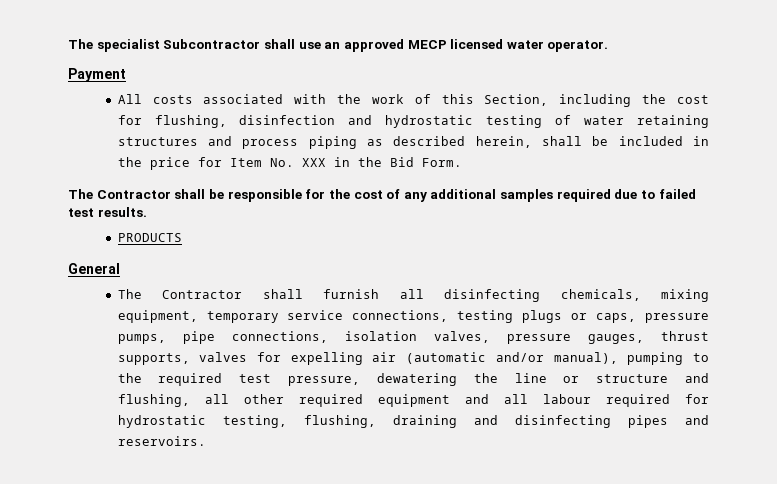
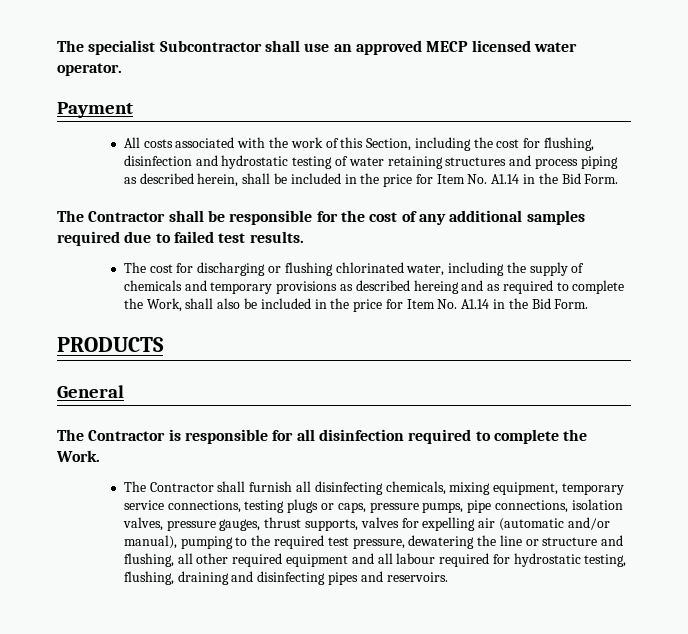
- All costs associated with the work of this Section, including the cost for flushing, disinfection and hydrostatic testing of water retaining structures and process piping as described herein, shall be included in the price for Item No. XXX in the Bid Form.
+ All costs associated with the work of this Section, including the cost for flushing, disinfection and hydrostatic testing of water retaining structures and process piping as described herein, shall be included in the price for Item No. A1.14 in the Bid Form.
+ The cost for discharging or flushing chlorinated water, including the supply of chemicals and temporary provisions as described hereing and as required to complete the Work, shall also be included in the price for Item No. A1.14 in the Bid Form.
  PRODUCTS
  General
+ The Contractor is responsible for all disinfection required to complete the Work.

